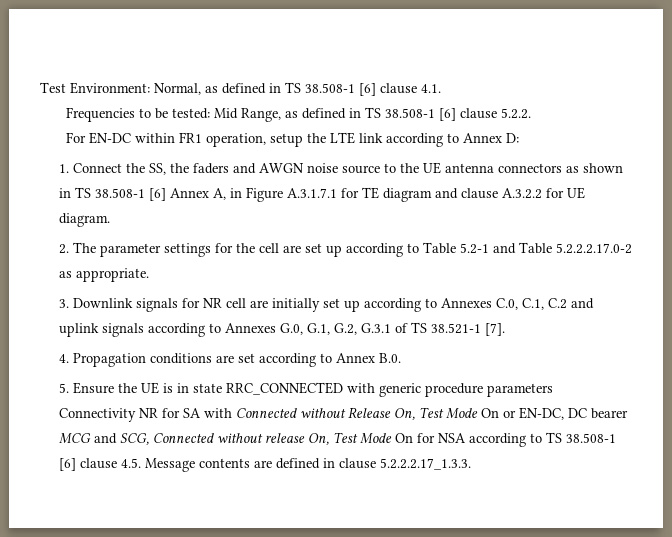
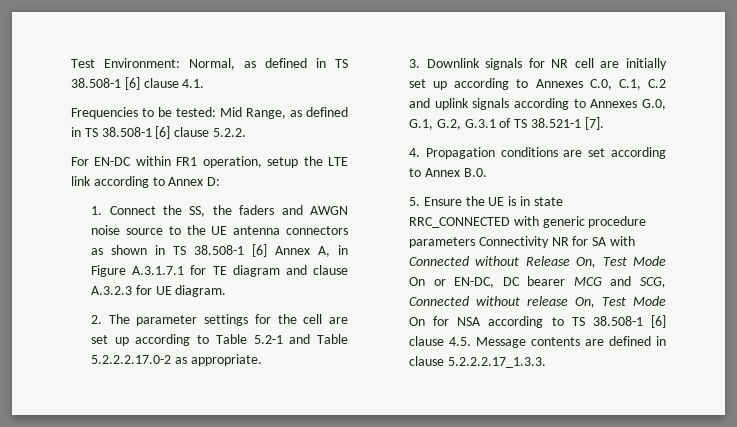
- 1. Connect the SS, the faders and AWGN noise source to the UE antenna connectors as shown in TS 38.508-1 [6] Annex A, in Figure A.3.1.7.1 for TE diagram and clause A.3.2.2 for UE diagram.
+ 1. Connect the SS, the faders and AWGN noise source to the UE antenna connectors as shown in TS 38.508-1 [6] Annex A, in Figure A.3.1.7.1 for TE diagram and clause A.3.2.3 for UE diagram.

